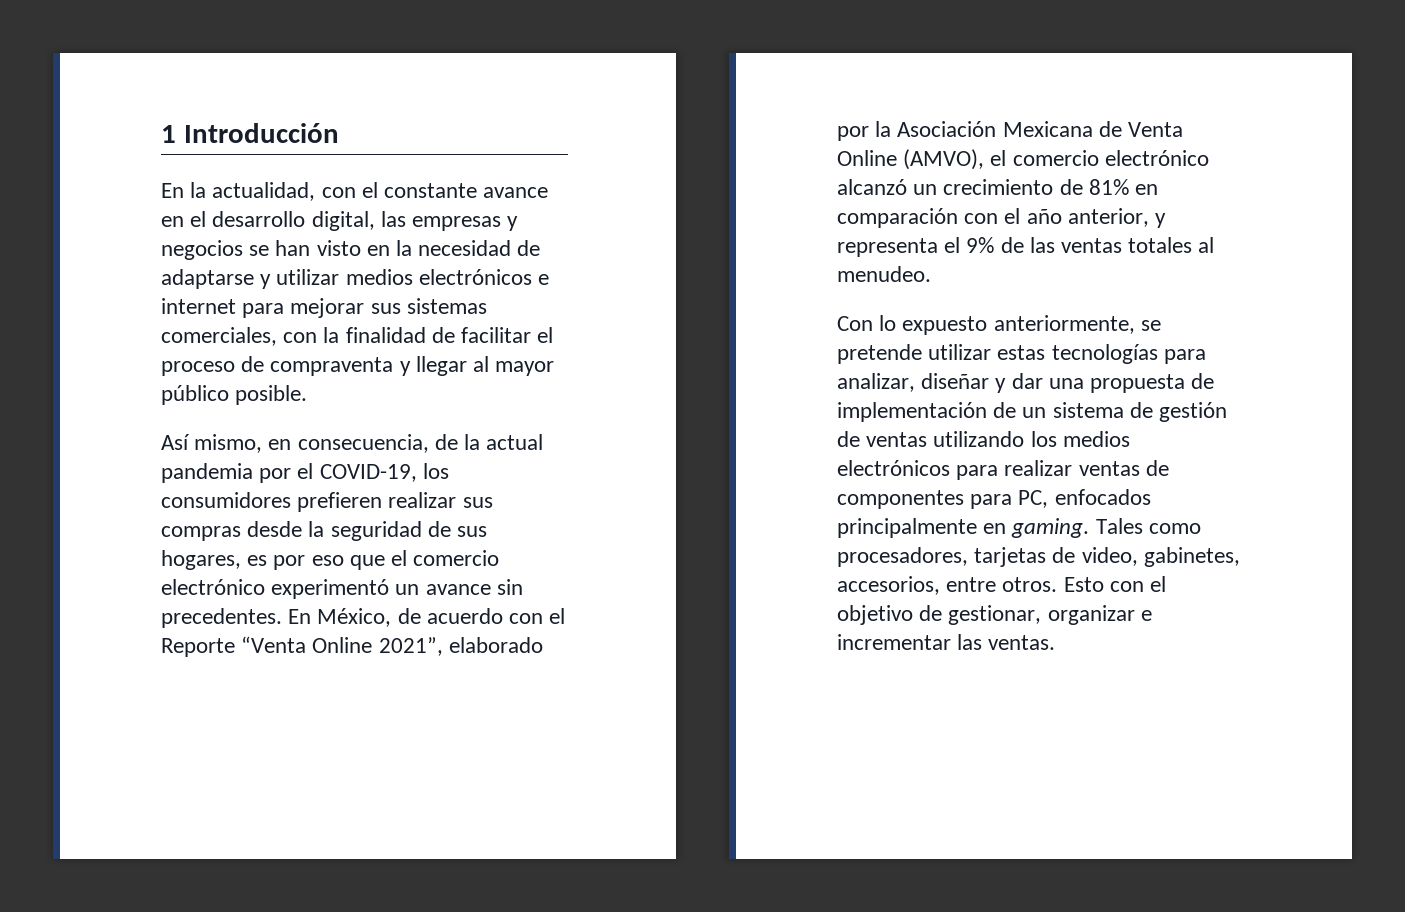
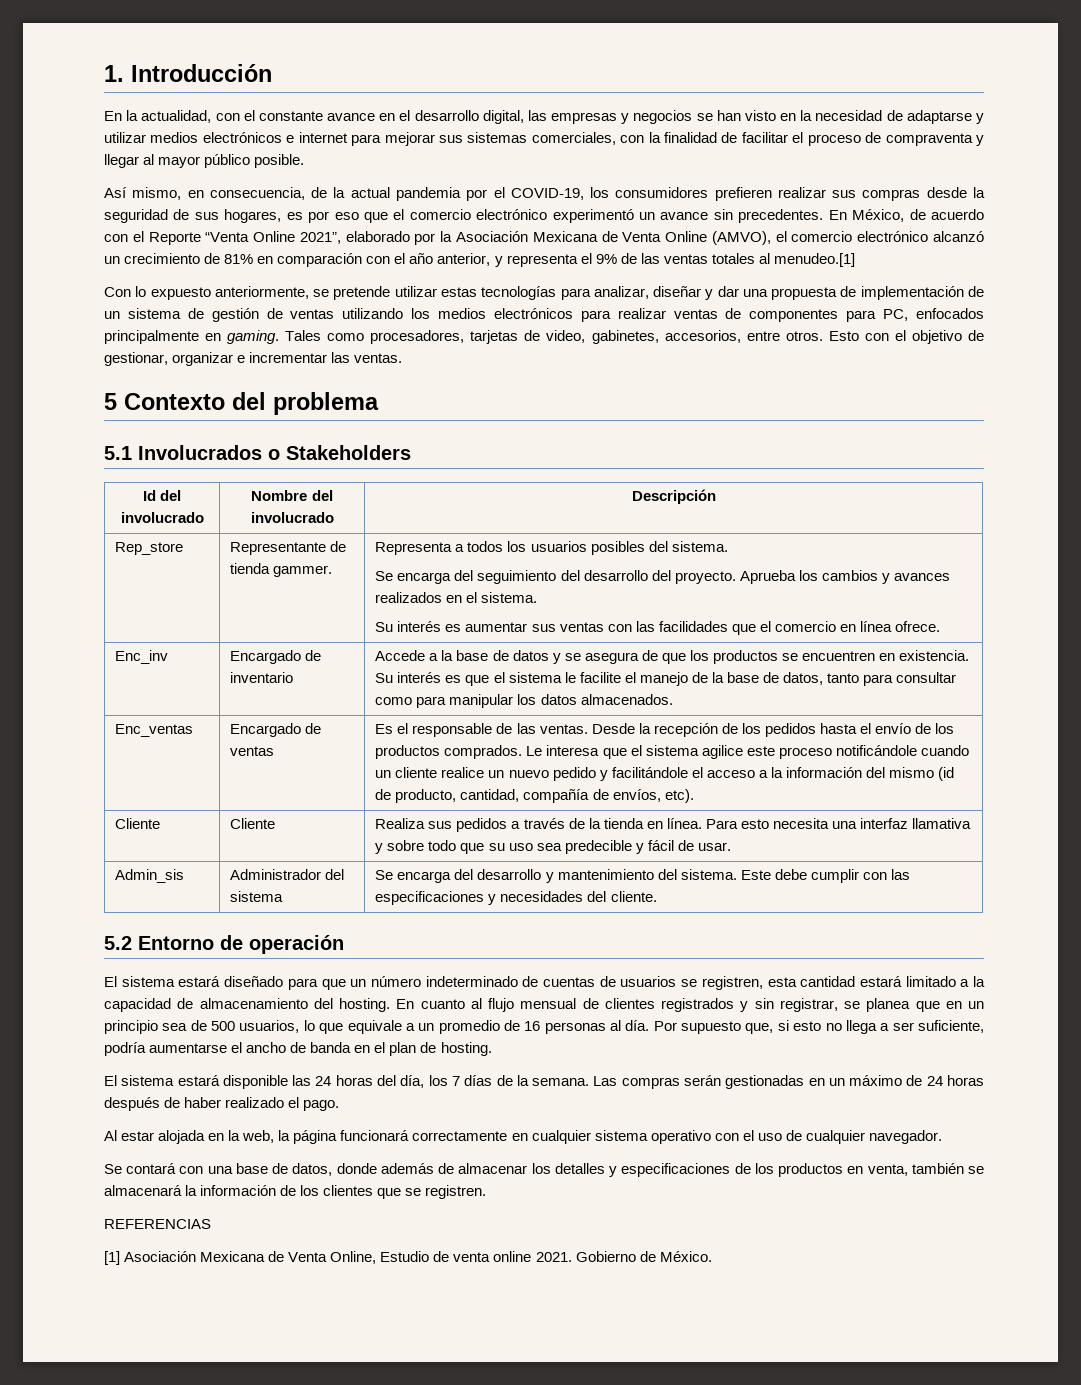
- 1 Introducción
+ 1. Introducción
- En México, de acuerdo con el Reporte “Venta Online 2021”, elaborado por la Asociación Mexicana de Venta Online (AMVO), el comercio electrónico alcanzó un crecimiento de 81% en comparación con el año anterior, y representa el 9% de las ventas totales al menudeo.
+ En México, de acuerdo con el Reporte “Venta Online 2021”, elaborado por la Asociación Mexicana de Venta Online (AMVO), el comercio electrónico alcanzó un crecimiento de 81% en comparación con el año anterior, y representa el 9% de las ventas totales al menudeo.[1]
+ 5 Contexto del problema
+ 5.1 Involucrados o Stakeholders
+ Id del involucrado | Nombre del involucrado | Descripción
+ Rep_store | Representante de tienda gammer. | Representa a todos los usuarios posibles del sistema.
+ Se encarga del seguimiento del desarrollo del proyecto. Aprueba los cambios y avances realizados en el sistema.
+ Su interés es aumentar sus ventas con las facilidades que el comercio en línea ofrece.
+ Enc_inv | Encargado de inventario | Accede a la base de datos y se asegura de que los productos se encuentren en existencia. Su interés es que el sistema le facilite el manejo de la base de datos, tanto para consultar como para manipular los datos almacenados.
+ Enc_ventas | Encargado de ventas | Es el responsable de las ventas. Desde la recepción de los pedidos hasta el envío de los productos comprados. Le interesa que el sistema agilice este proceso notificándole cuando un cliente realice un nuevo pedido y facilitándole el acceso a la información del mismo (id de producto, cantidad, compañía de envíos, etc).
+ Cliente | Cliente | Realiza sus pedidos a través de la tienda en línea. Para esto necesita una interfaz llamativa y sobre todo que su uso sea predecible y fácil de usar.
+ Admin_sis | Administrador del sistema | Se encarga del desarrollo y mantenimiento del sistema. Este debe cumplir con las especificaciones y necesidades del cliente.
+ 5.2 Entorno de operación
+ El sistema estará diseñado para que un número indeterminado de cuentas de usuarios se registren, esta cantidad estará limitado a la capacidad de almacenamiento del hosting. En cuanto al flujo mensual de clientes registrados y sin registrar, se planea que en un principio sea de 500 usuarios, lo que equivale a un promedio de 16 personas al día. Por supuesto que, si esto no llega a ser suficiente, podría aumentarse el ancho de banda en el plan de hosting.
+ El sistema estará disponible las 24 horas del día, los 7 días de la semana. Las compras serán gestionadas en un máximo de 24 horas después de haber realizado el pago.
+ Al estar alojada en la web, la página funcionará correctamente en cualquier sistema operativo con el uso de cualquier navegador.
+ Se contará con una base de datos, donde además de almacenar los detalles y especificaciones de los productos en venta, también se almacenará la información de los clientes que se registren.
+ REFERENCIAS
+ [1] Asociación Mexicana de Venta Online, Estudio de venta online 2021. Gobierno de México.

